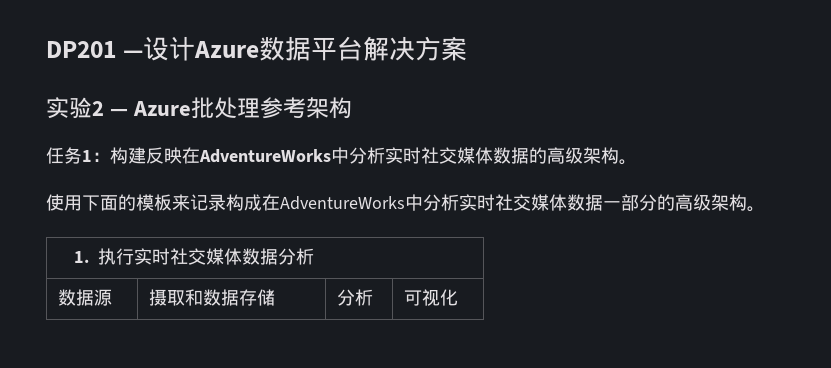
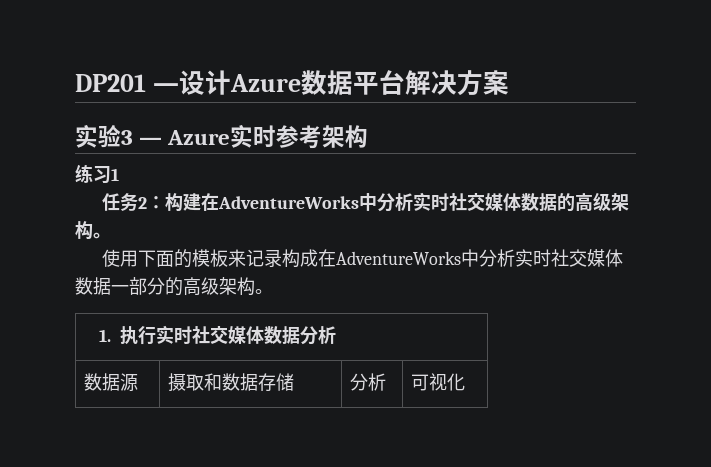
- 实验2 — Azure批处理参考架构
+ 实验3 — Azure实时参考架构
+ 练习1
- 任务1：构建反映在AdventureWorks中分析实时社交媒体数据的高级架构。
+ 任务2：构建在AdventureWorks中分析实时社交媒体数据的高级架构。

